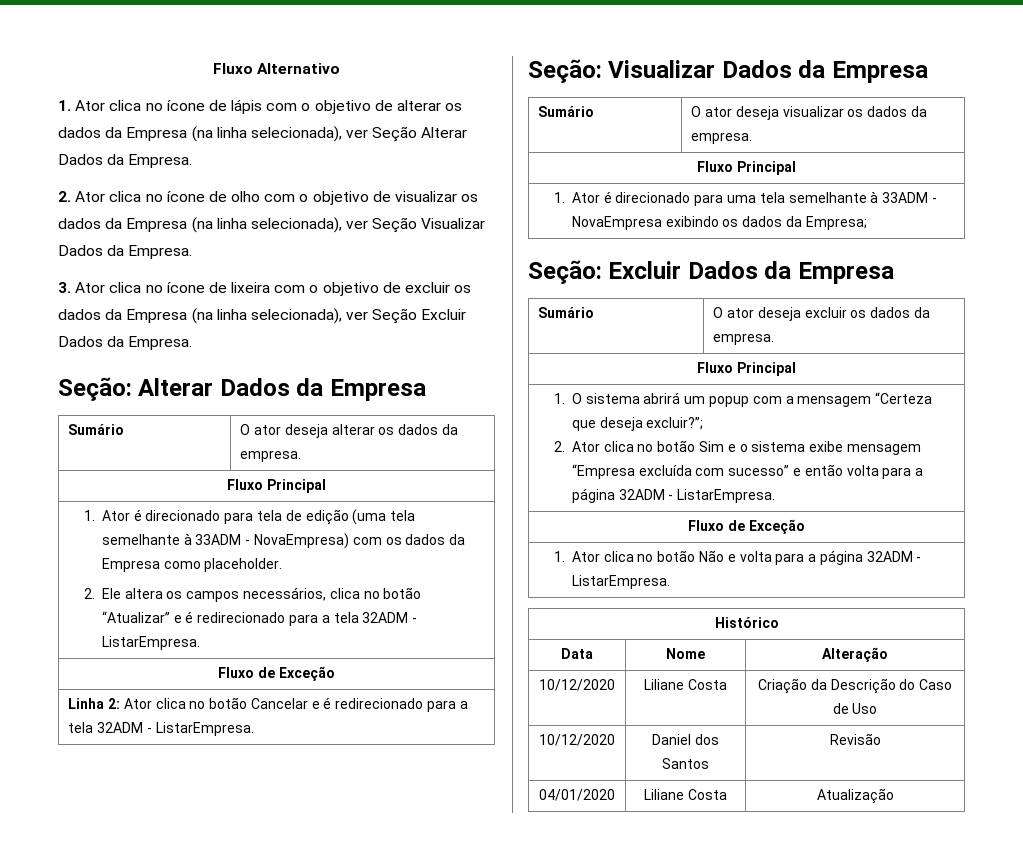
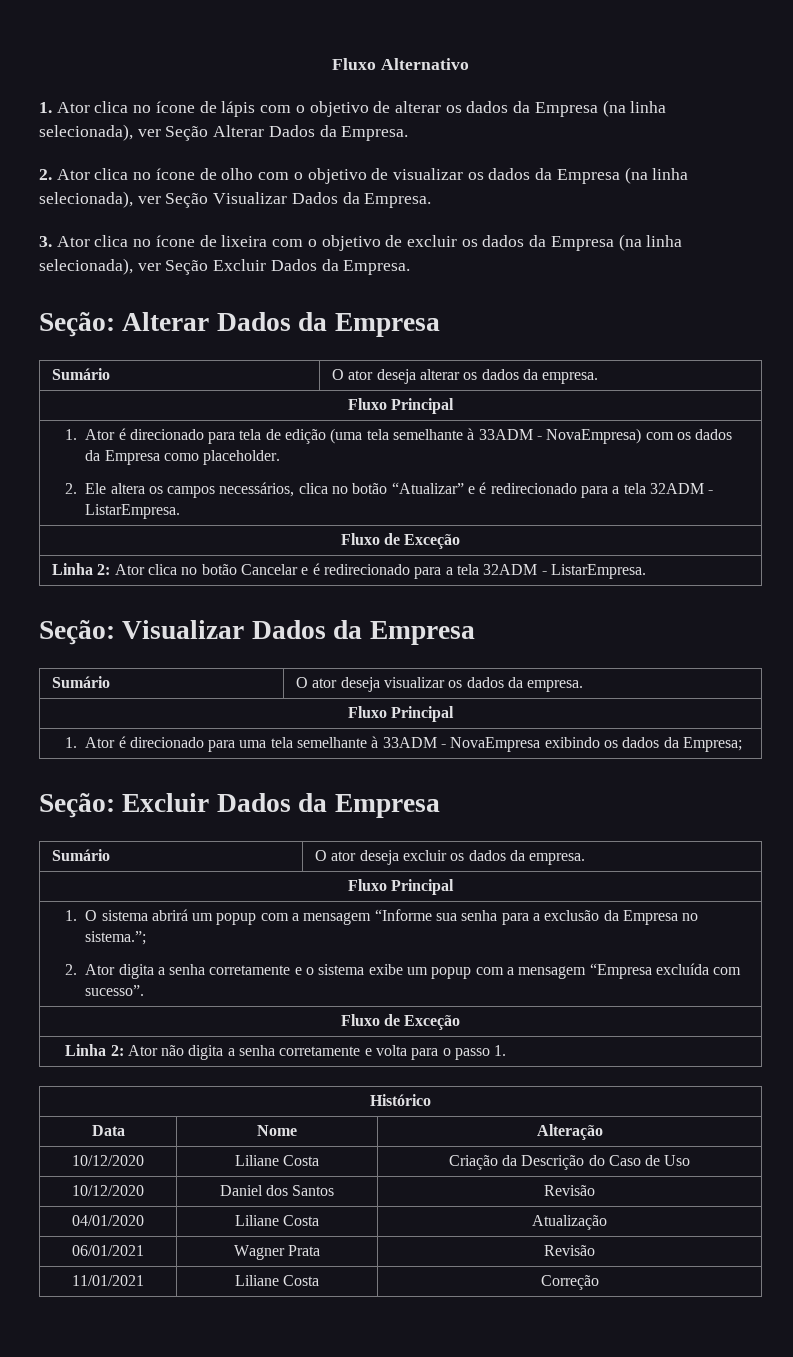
- 1. O sistema abrirá um popup com a mensagem “Certeza que deseja excluir?”;
- 2. Ator clica no botão Sim e o sistema exibe mensagem “Empresa excluída com sucesso” e então volta para a página 32ADM - ListarEmpresa.
+ 1. O sistema abrirá um popup com a mensagem “Informe sua senha para a exclusão da Empresa no sistema.”;
+ 2. Ator digita a senha corretamente e o sistema exibe um popup com a mensagem “Empresa excluída com sucesso”.
  Fluxo de Exceção
- 1. Ator clica no botão Não e volta para a página 32ADM - ListarEmpresa.
+ Linha 2: Ator não digita a senha corretamente e volta para o passo 1.
+ 06/01/2021 | Wagner Prata | Revisão
+ 11/01/2021 | Liliane Costa | Correção

